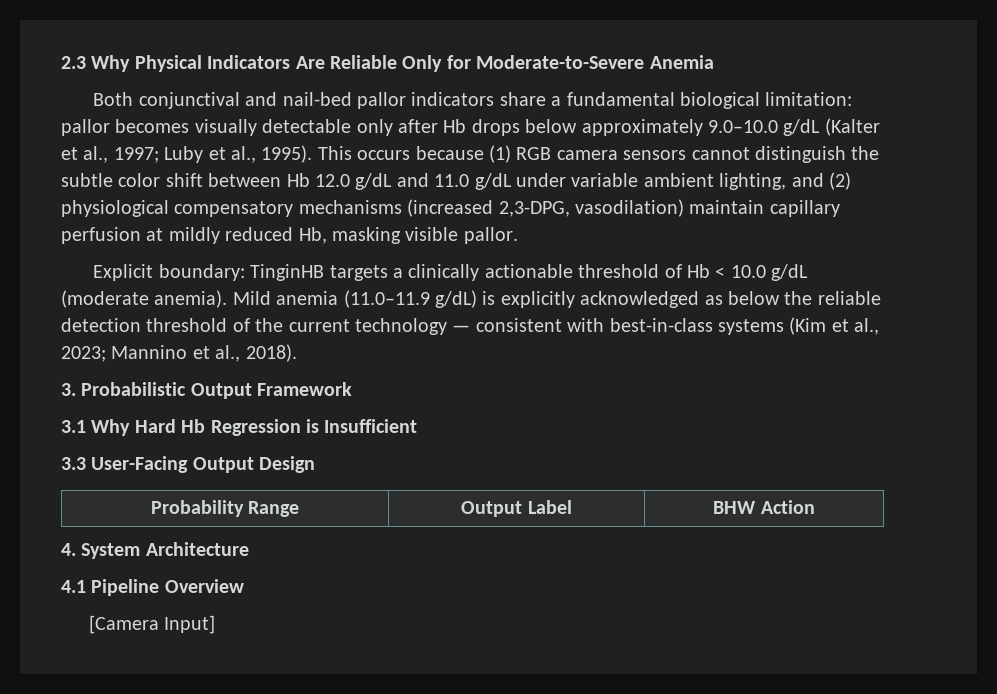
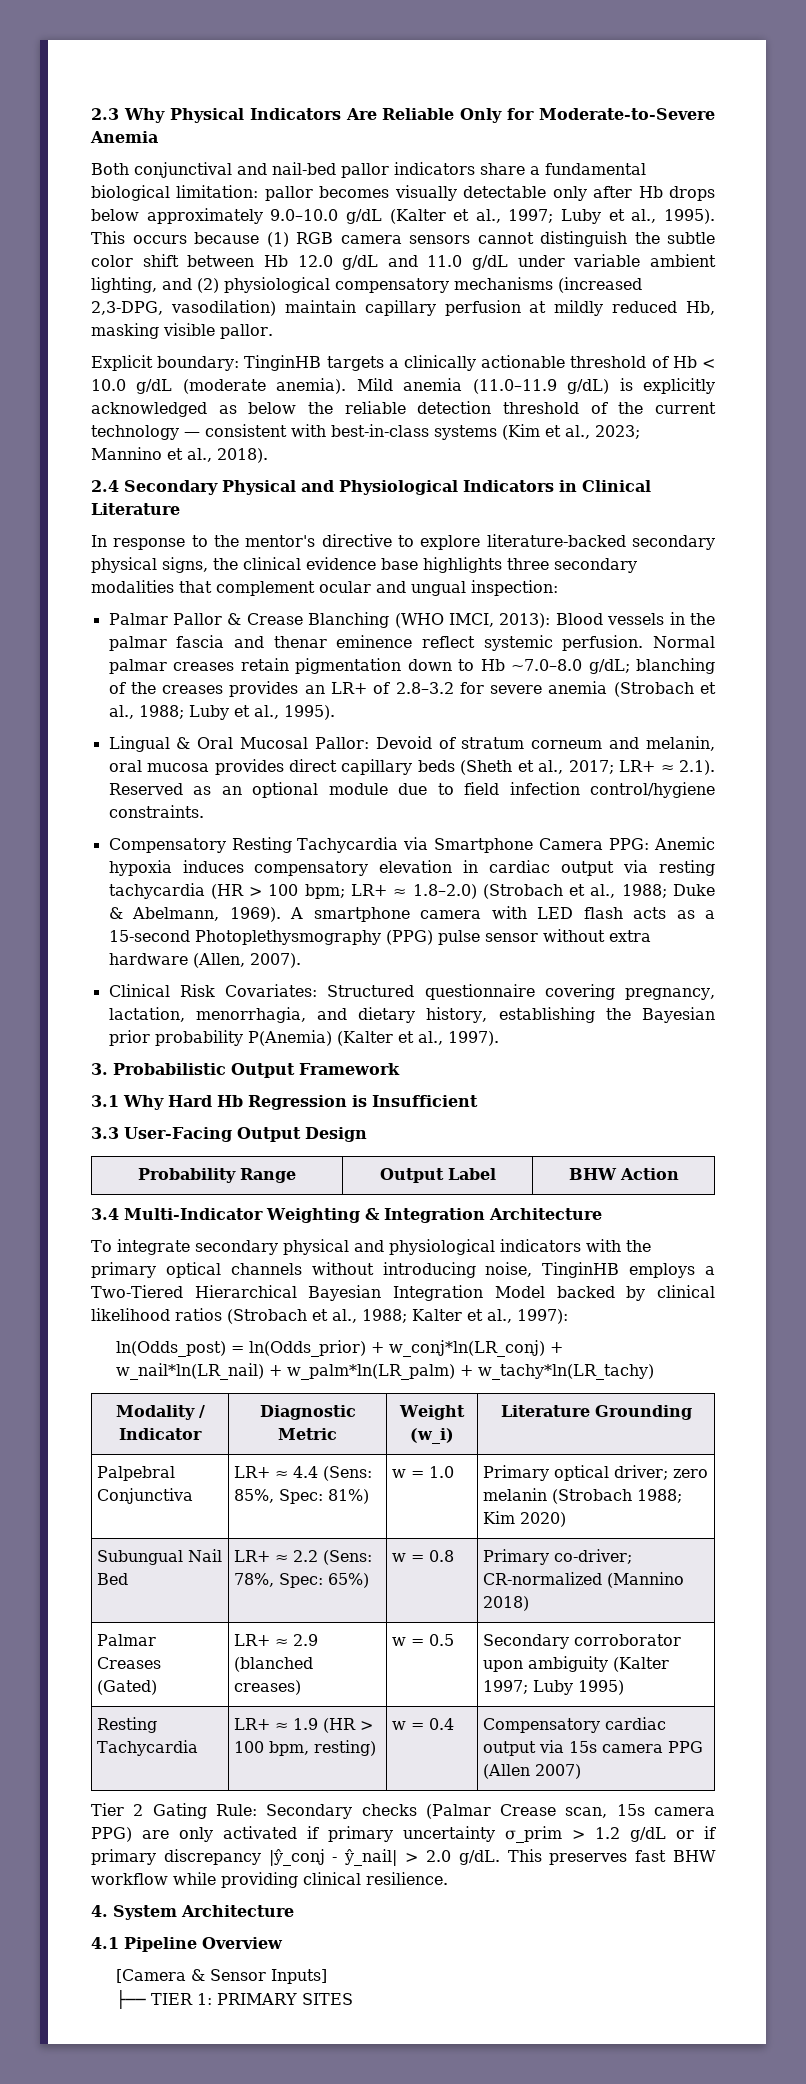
+ 2.4 Secondary Physical and Physiological Indicators in Clinical Literature
+ In response to the mentor's directive to explore literature-backed secondary physical signs, the clinical evidence base highlights three secondary modalities that complement ocular and ungual inspection:
+ Palmar Pallor & Crease Blanching (WHO IMCI, 2013): Blood vessels in the palmar fascia and thenar eminence reflect systemic perfusion. Normal palmar creases retain pigmentation down to Hb ~7.0–8.0 g/dL; blanching of the creases provides an LR+ of 2.8–3.2 for severe anemia (Strobach et al., 1988; Luby et al., 1995).
+ Lingual & Oral Mucosal Pallor: Devoid of stratum corneum and melanin, oral mucosa provides direct capillary beds (Sheth et al., 2017; LR+ ≈ 2.1). Reserved as an optional module due to field infection control/hygiene constraints.
+ Compensatory Resting Tachycardia via Smartphone Camera PPG: Anemic hypoxia induces compensatory elevation in cardiac output via resting tachycardia (HR > 100 bpm; LR+ ≈ 1.8–2.0) (Strobach et al., 1988; Duke & Abelmann, 1969). A smartphone camera with LED flash acts as a 15-second Photoplethysmography (PPG) pulse sensor without extra hardware (Allen, 2007).
+ Clinical Risk Covariates: Structured questionnaire covering pregnancy, lactation, menorrhagia, and dietary history, establishing the Bayesian prior probability P(Anemia) (Kalter et al., 1997).
+ 3.4 Multi-Indicator Weighting & Integration Architecture
+ To integrate secondary physical and physiological indicators with the primary optical channels without introducing noise, TinginHB employs a Two-Tiered Hierarchical Bayesian Integration Model backed by clinical likelihood ratios (Strobach et al., 1988; Kalter et al., 1997):
+ ln(Odds_post) = ln(Odds_prior) + w_conj*ln(LR_conj) + w_nail*ln(LR_nail) + w_palm*ln(LR_palm) + w_tachy*ln(LR_tachy)
+ Modality / Indicator | Diagnostic Metric | Weight (w_i) | Literature Grounding
+ Palpebral Conjunctiva | LR+ ≈ 4.4 (Sens: 85%, Spec: 81%) | w = 1.0 | Primary optical driver; zero melanin (Strobach 1988; Kim 2020)
+ Subungual Nail Bed | LR+ ≈ 2.2 (Sens: 78%, Spec: 65%) | w = 0.8 | Primary co-driver; CR-normalized (Mannino 2018)
+ Palmar Creases (Gated) | LR+ ≈ 2.9 (blanched creases) | w = 0.5 | Secondary corroborator upon ambiguity (Kalter 1997; Luby 1995)
+ Resting Tachycardia | LR+ ≈ 1.9 (HR > 100 bpm, resting) | w = 0.4 | Compensatory cardiac output via 15s camera PPG (Allen 2007)
+ Tier 2 Gating Rule: Secondary checks (Palmar Crease scan, 15s camera PPG) are only activated if primary uncertainty σ_prim > 1.2 g/dL or if primary discrepancy |ŷ_conj - ŷ_nail| > 2.0 g/dL. This preserves fast BHW workflow while providing clinical resilience.
- [Camera Input]
+ [Camera & Sensor Inputs]
+ ├── TIER 1: PRIMARY SITES

